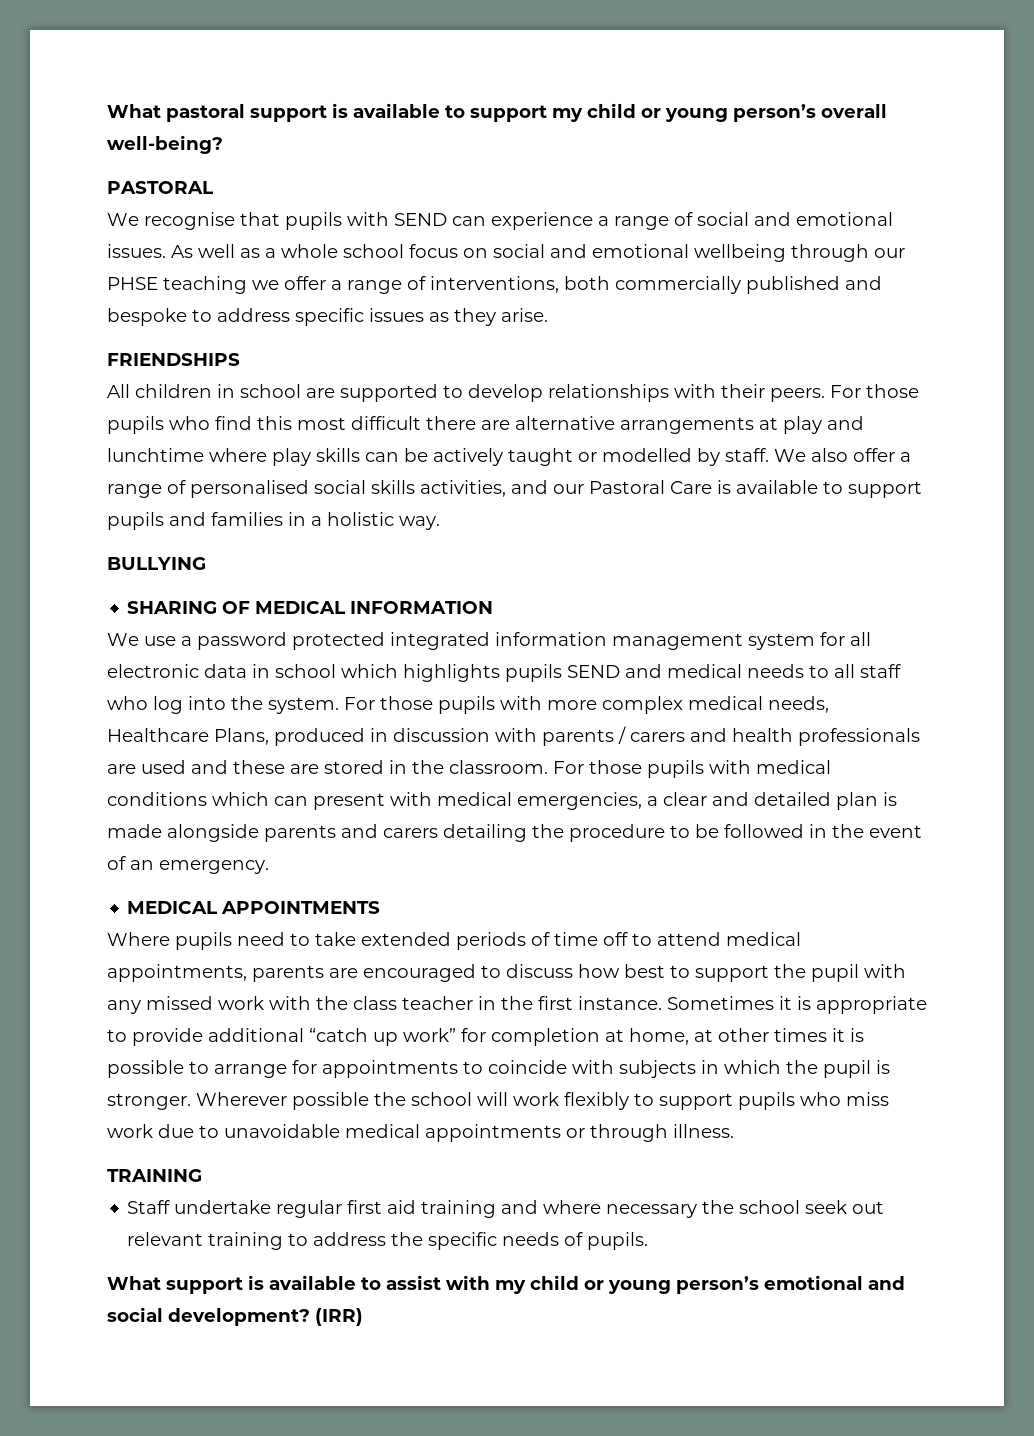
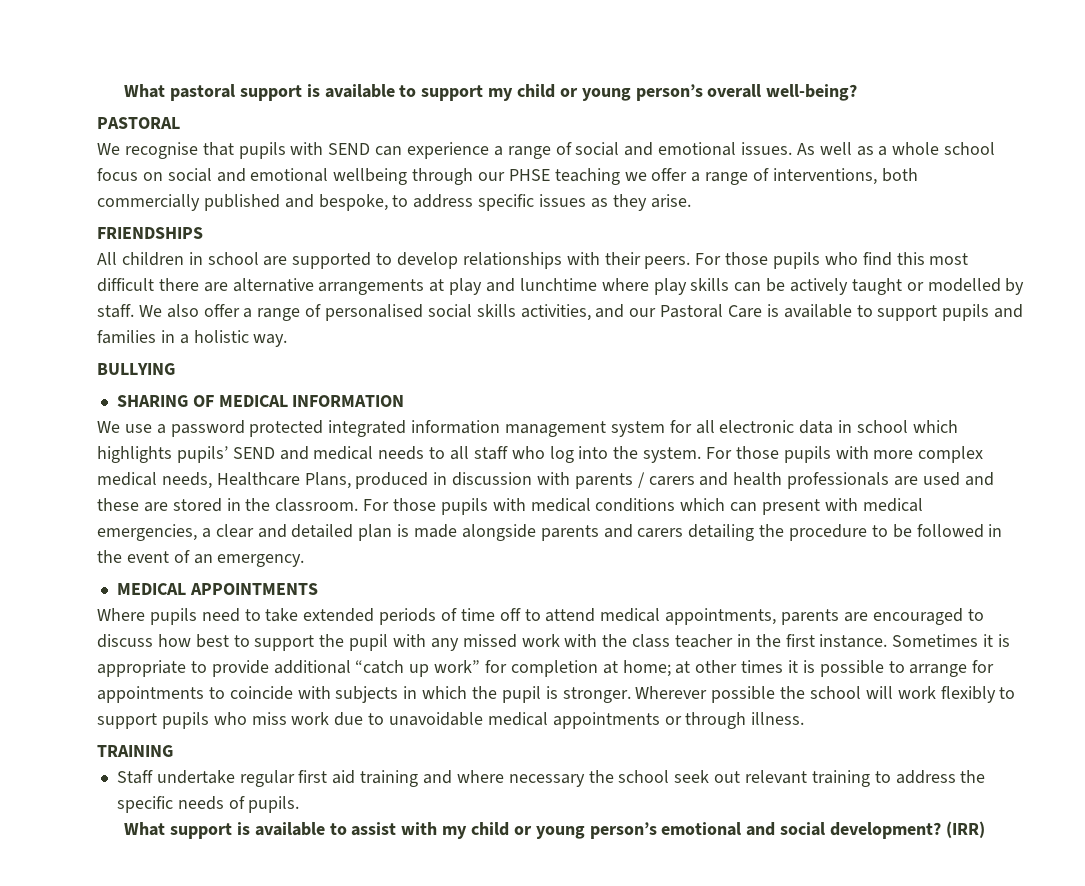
- As well as a whole school focus on social and emotional wellbeing through our PHSE teaching we offer a range of interventions, both commercially published and bespoke to address specific issues as they arise.
+ As well as a whole school focus on social and emotional wellbeing through our PHSE teaching we offer a range of interventions, both commercially published and bespoke, to address specific issues as they arise.
- We use a password protected integrated information management system for all electronic data in school which highlights pupils SEND and medical needs to all staff who log into the system.
+ We use a password protected integrated information management system for all electronic data in school which highlights pupils’ SEND and medical needs to all staff who log into the system.
- Sometimes it is appropriate to provide additional “catch up work” for completion at home, at other times it is possible to arrange for appointments to coincide with subjects in which the pupil is stronger.
+ Sometimes it is appropriate to provide additional “catch up work” for completion at home; at other times it is possible to arrange for appointments to coincide with subjects in which the pupil is stronger.

